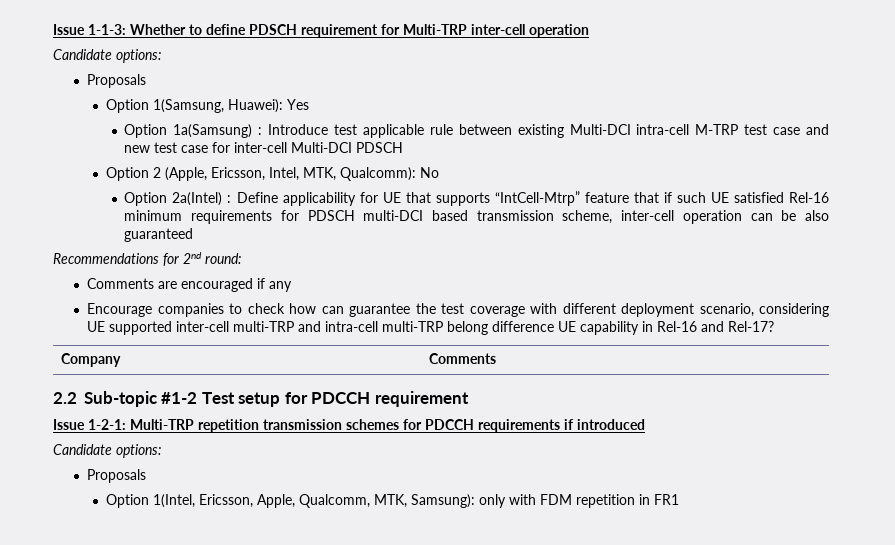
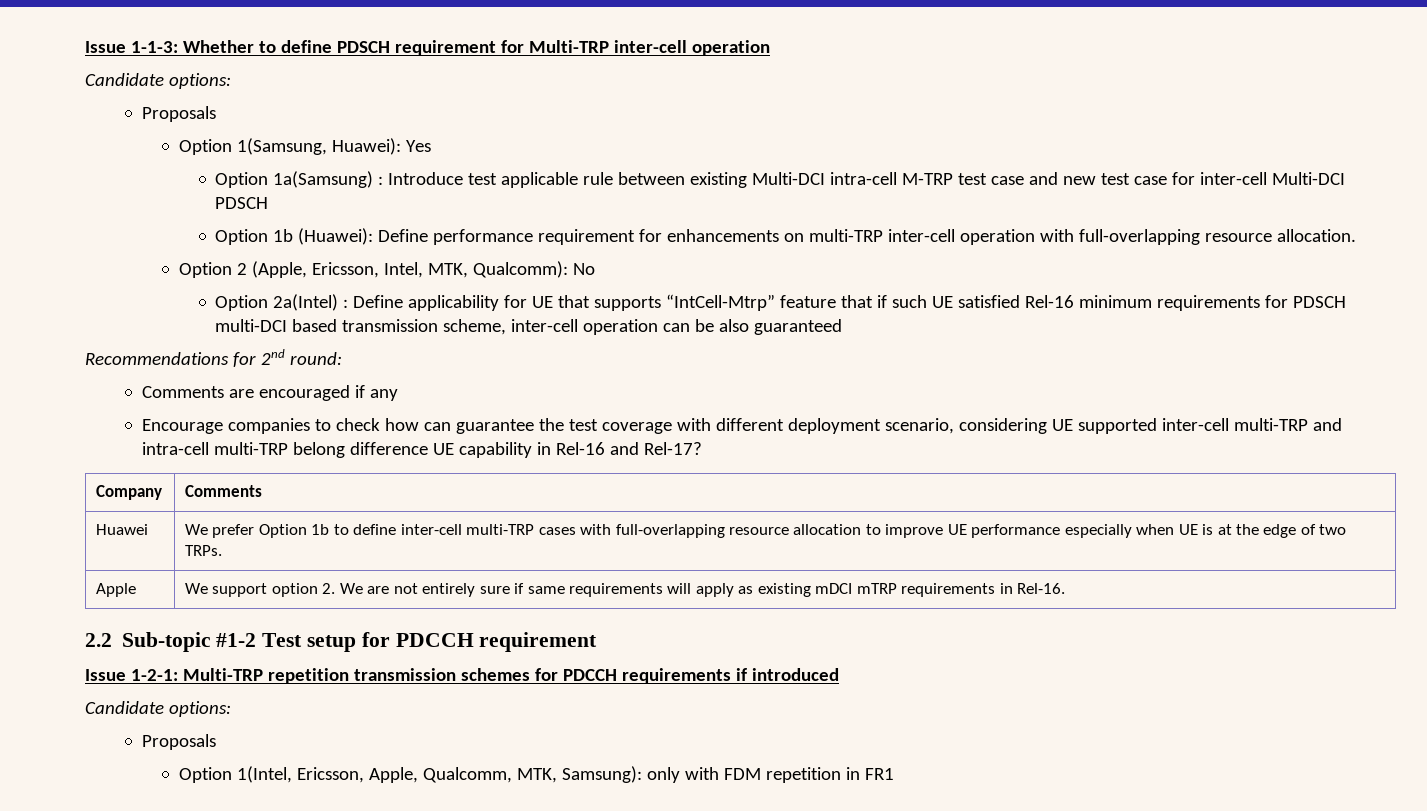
+ Option 1b (Huawei): Define performance requirement for enhancements on multi-TRP inter-cell operation with full-overlapping resource allocation.
+ Huawei | We prefer Option 1b to define inter-cell multi-TRP cases with full-overlapping resource allocation to improve UE performance especially when UE is at the edge of two TRPs.
+ Apple | We support option 2. We are not entirely sure if same requirements will apply as existing mDCI mTRP requirements in Rel-16.

